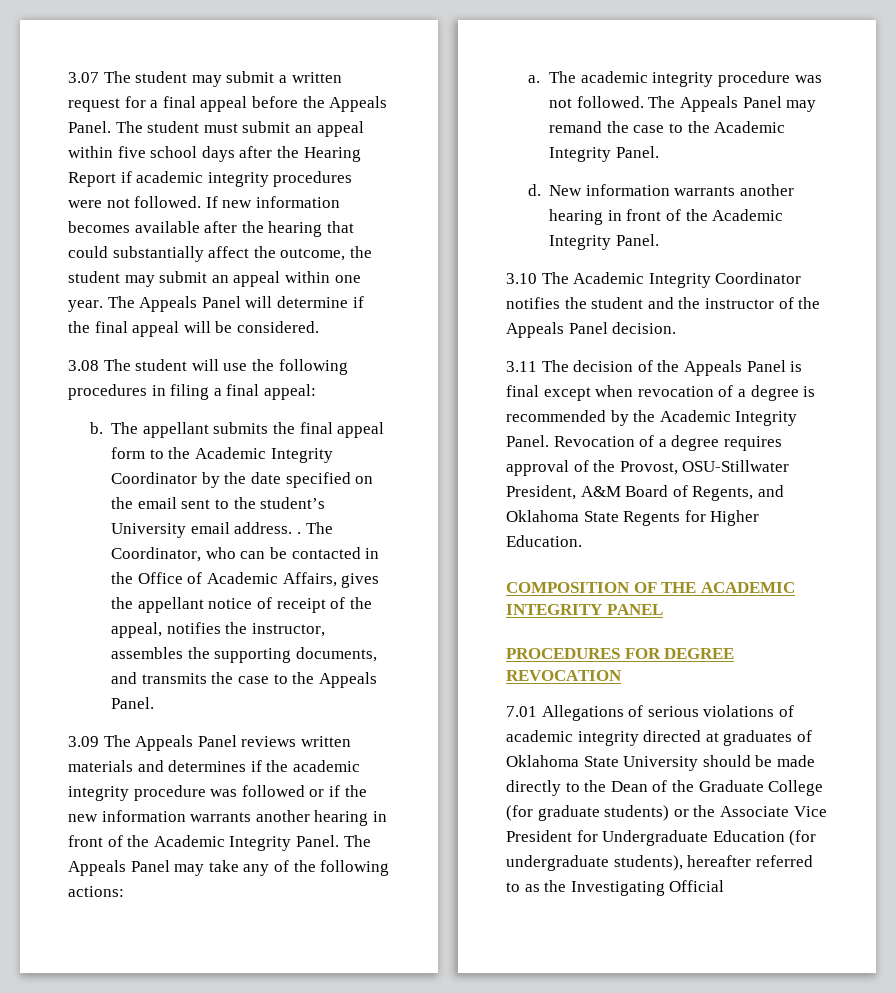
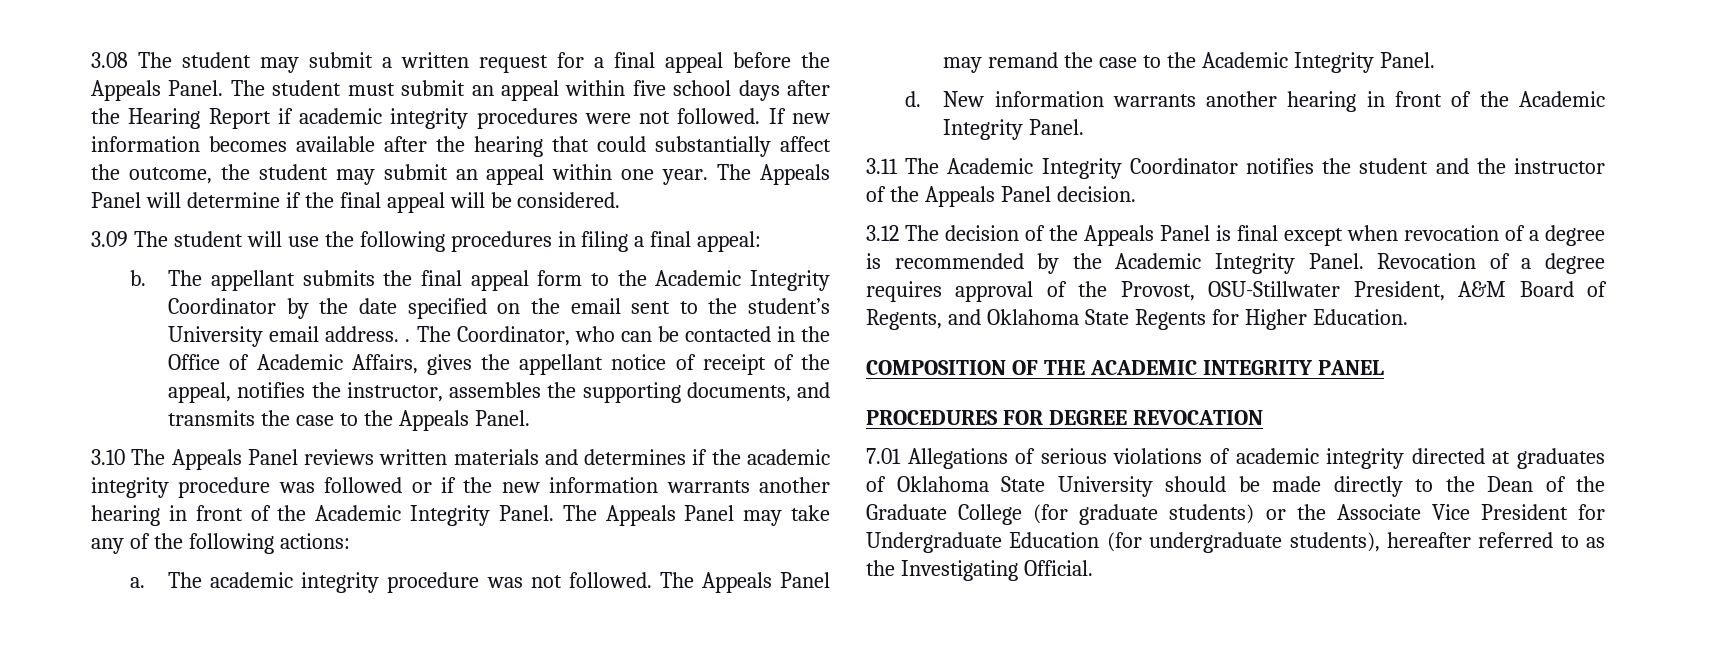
- 3.07 The student may submit a written request for a final appeal before the Appeals Panel.
+ 3.08 The student may submit a written request for a final appeal before the Appeals Panel.
- 3.08 The student will use the following procedures in filing a final appeal:
+ 3.09 The student will use the following procedures in filing a final appeal:
- 3.09 The Appeals Panel reviews written materials and determines if the academic integrity procedure was followed or if the new information warrants another hearing in front of the Academic Integrity Panel.
+ 3.10 The Appeals Panel reviews written materials and determines if the academic integrity procedure was followed or if the new information warrants another hearing in front of the Academic Integrity Panel.
- 3.10 The Academic Integrity Coordinator notifies the student and the instructor of the Appeals Panel decision.
+ 3.11 The Academic Integrity Coordinator notifies the student and the instructor of the Appeals Panel decision.
- 3.11 The decision of the Appeals Panel is final except when revocation of a degree is recommended by the Academic Integrity Panel.
+ 3.12 The decision of the Appeals Panel is final except when revocation of a degree is recommended by the Academic Integrity Panel.
- 7.01 Allegations of serious violations of academic integrity directed at graduates of Oklahoma State University should be made directly to the Dean of the Graduate College (for graduate students) or the Associate Vice President for Undergraduate Education (for undergraduate students), hereafter referred to as the Investigating Official
+ 7.01 Allegations of serious violations of academic integrity directed at graduates of Oklahoma State University should be made directly to the Dean of the Graduate College (for graduate students) or the Associate Vice President for Undergraduate Education (for undergraduate students), hereafter referred to as the Investigating Official.

